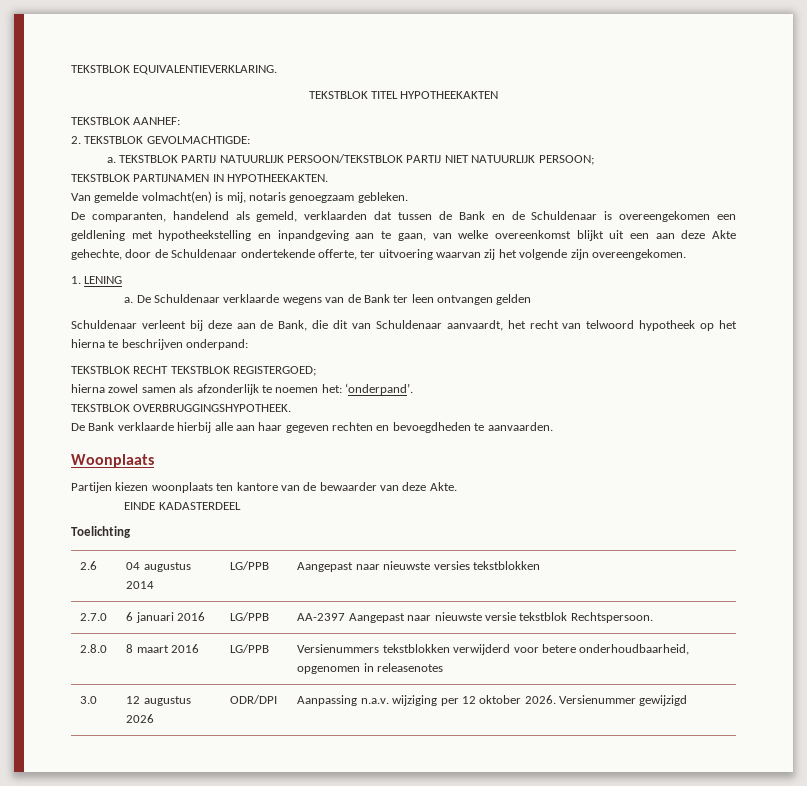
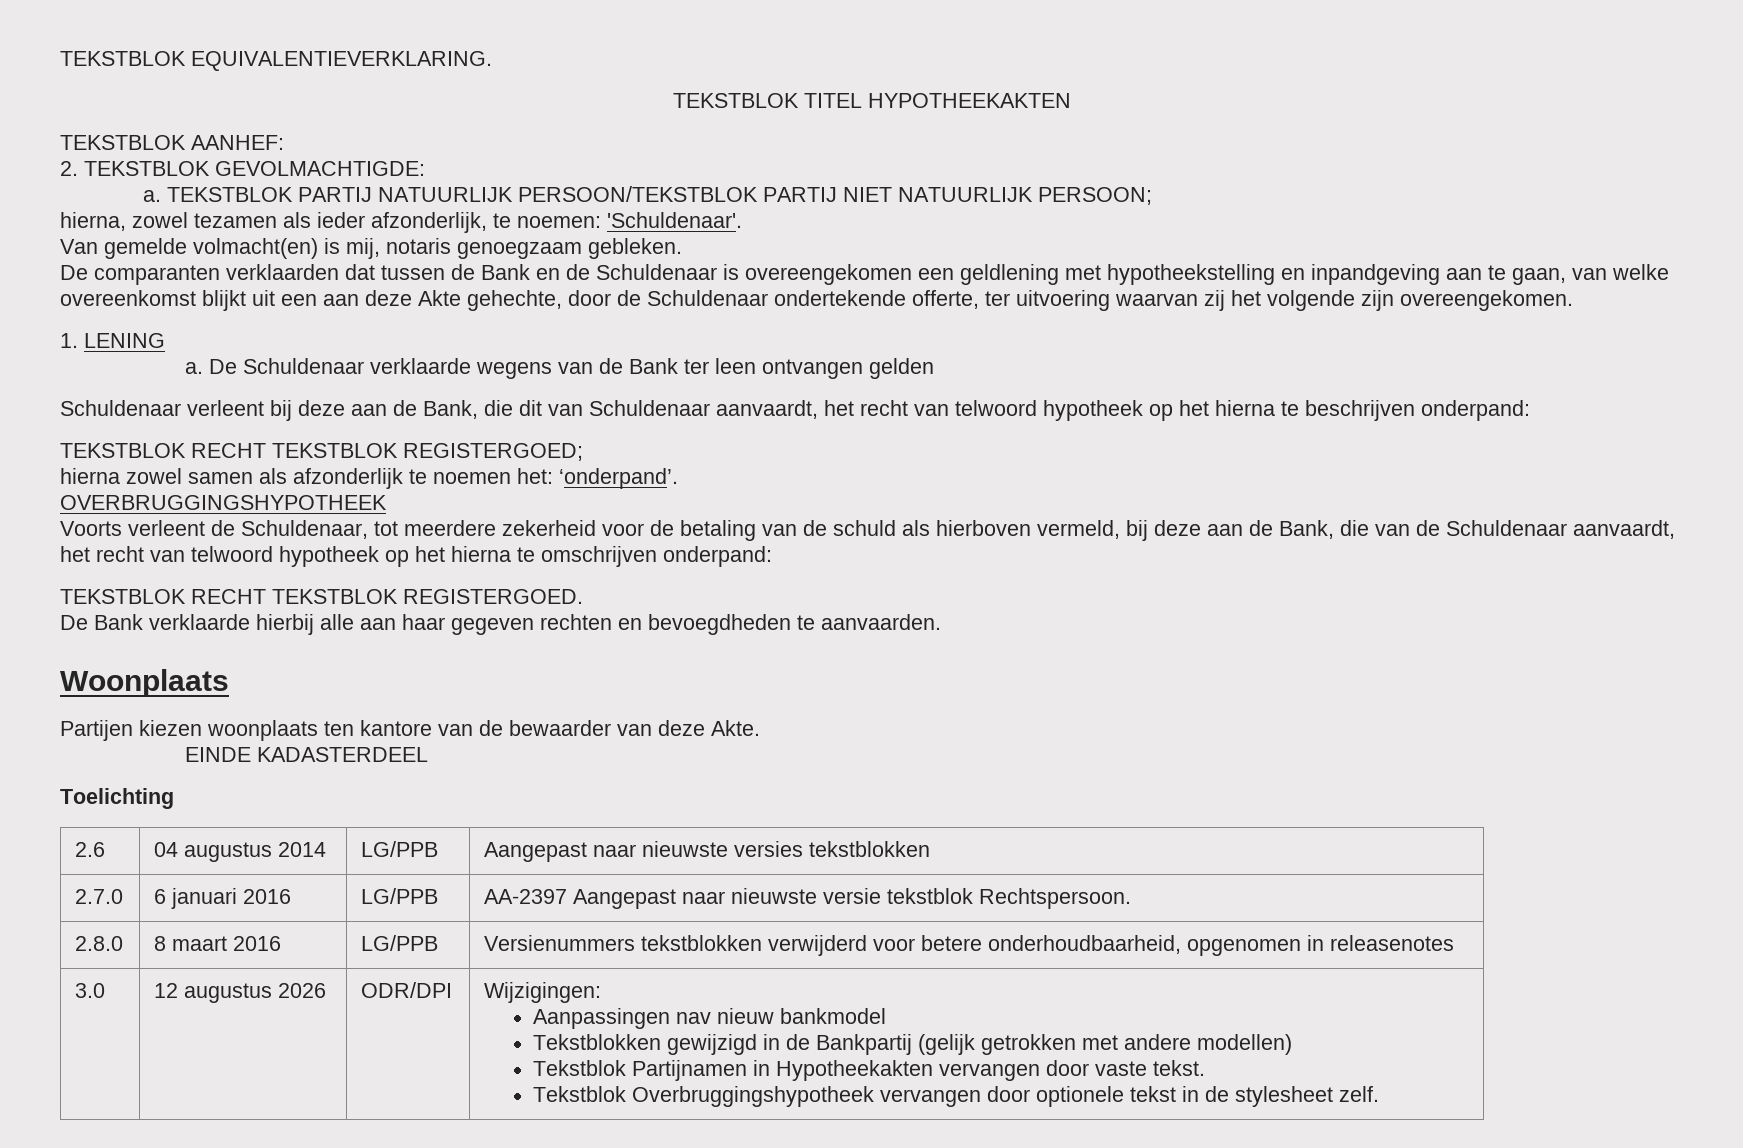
- TEKSTBLOK PARTIJNAMEN IN HYPOTHEEKAKTEN.
+ hierna, zowel tezamen als ieder afzonderlijk, te noemen: 'Schuldenaar'.
- De comparanten, handelend als gemeld, verklaarden dat tussen de Bank en de Schuldenaar is overeengekomen een geldlening met hypotheekstelling en inpandgeving aan te gaan, van welke overeenkomst blijkt uit een aan deze Akte gehechte, door de Schuldenaar ondertekende offerte, ter uitvoering waarvan zij het volgende zijn overeengekomen.
+ De comparanten verklaarden dat tussen de Bank en de Schuldenaar is overeengekomen een geldlening met hypotheekstelling en inpandgeving aan te gaan, van welke overeenkomst blijkt uit een aan deze Akte gehechte, door de Schuldenaar ondertekende offerte, ter uitvoering waarvan zij het volgende zijn overeengekomen.
- TEKSTBLOK OVERBRUGGINGSHYPOTHEEK.
+ OVERBRUGGINGSHYPOTHEEK
+ Voorts verleent de Schuldenaar, tot meerdere zekerheid voor de betaling van de schuld als hierboven vermeld, bij deze aan de Bank, die van de Schuldenaar aanvaardt, het recht van telwoord hypotheek op het hierna te omschrijven onderpand:
+ TEKSTBLOK RECHT TEKSTBLOK REGISTERGOED.
- 3.0 | 12 augustus 2026 | ODR/DPI | Aanpassing n.a.v. wijziging per 12 oktober 2026. Versienummer gewijzigd
+ 3.0 | 12 augustus 2026 | ODR/DPI | Wijzigingen:
+ Aanpassingen nav nieuw bankmodel
+ Tekstblokken gewijzigd in de Bankpartij (gelijk getrokken met andere modellen)
+ Tekstblok Partijnamen in Hypotheekakten vervangen door vaste tekst.
+ Tekstblok Overbruggingshypotheek vervangen door optionele tekst in de stylesheet zelf.

